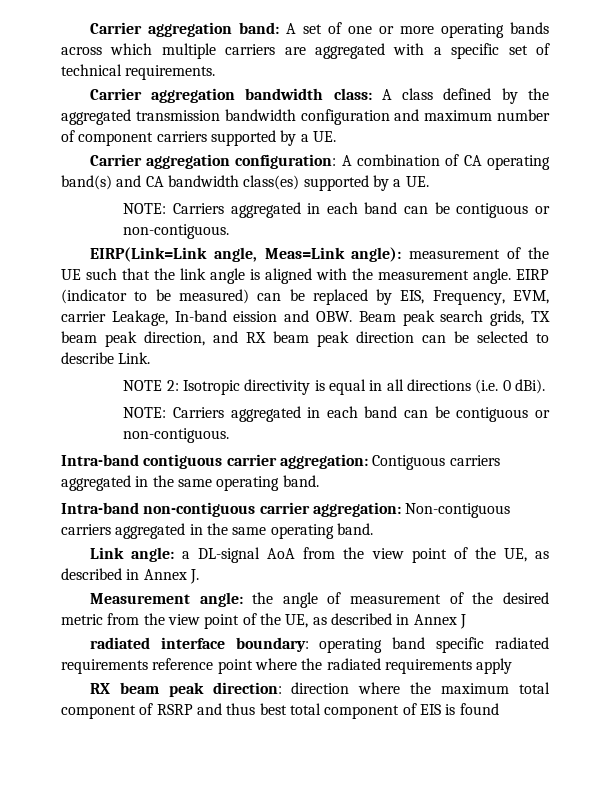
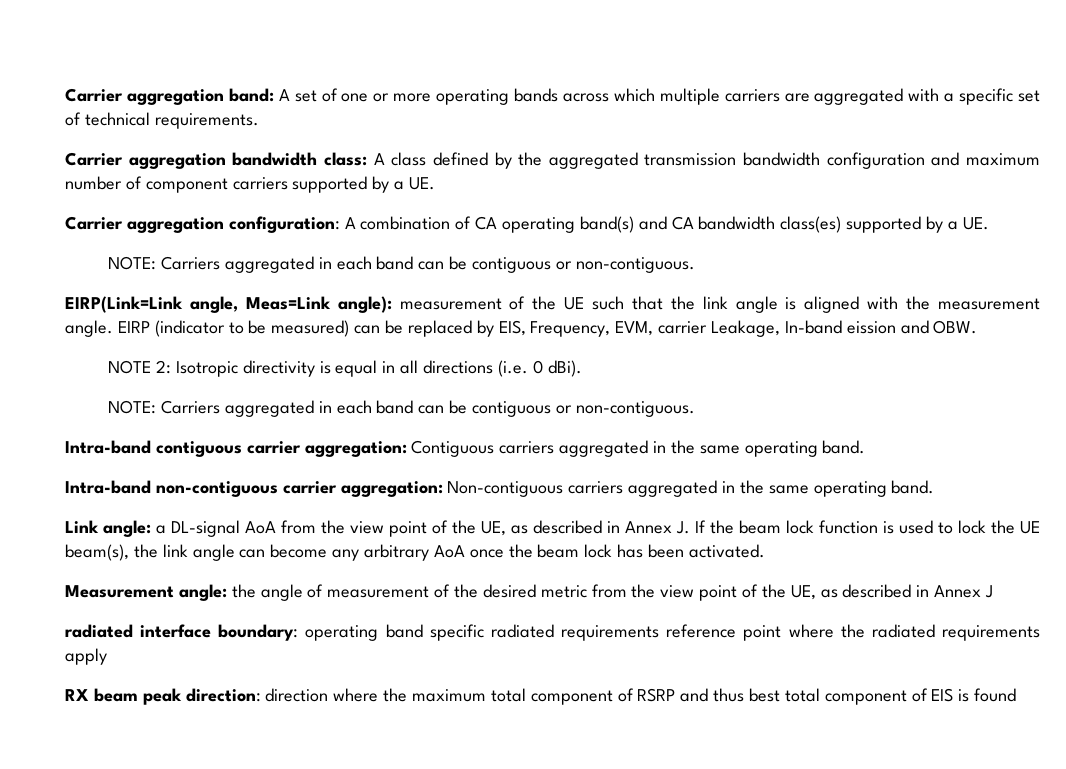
- EIRP (indicator to be measured) can be replaced by EIS, Frequency, EVM, carrier Leakage, In-band eission and OBW. Beam peak search grids, TX beam peak direction, and RX beam peak direction can be selected to describe Link.
+ EIRP (indicator to be measured) can be replaced by EIS, Frequency, EVM, carrier Leakage, In-band eission and OBW.
- Link angle: a DL-signal AoA from the view point of the UE, as described in Annex J.
+ Link angle: a DL-signal AoA from the view point of the UE, as described in Annex J. If the beam lock function is used to lock the UE beam(s), the link angle can become any arbitrary AoA once the beam lock has been activated.

